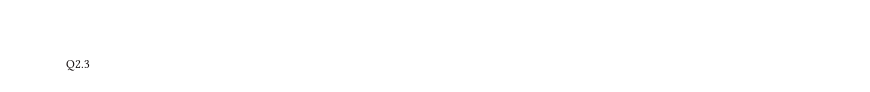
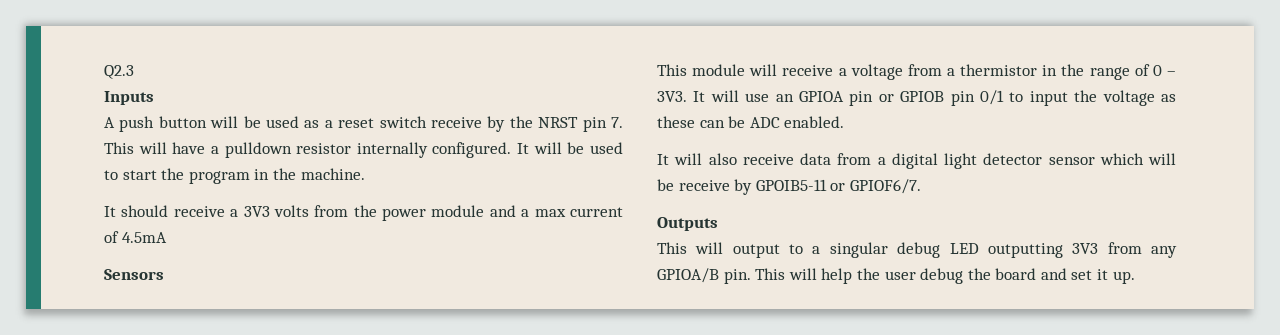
+ Inputs
+ A push button will be used as a reset switch receive by the NRST pin 7. This will have a pulldown resistor internally configured. It will be used to start the program in the machine.
+ It should receive a 3V3 volts from the power module and a max current of 4.5mA
+ Sensors
+ This module will receive a voltage from a thermistor in the range of 0 – 3V3. It will use an GPIOA pin or GPIOB pin 0/1 to input the voltage as these can be ADC enabled.
+ It will also receive data from a digital light detector sensor which will be receive by GPOIB5-11 or GPIOF6/7.
+ Outputs
+ This will output to a singular debug LED outputting 3V3 from any GPIOA/B pin. This will help the user debug the board and set it up.

